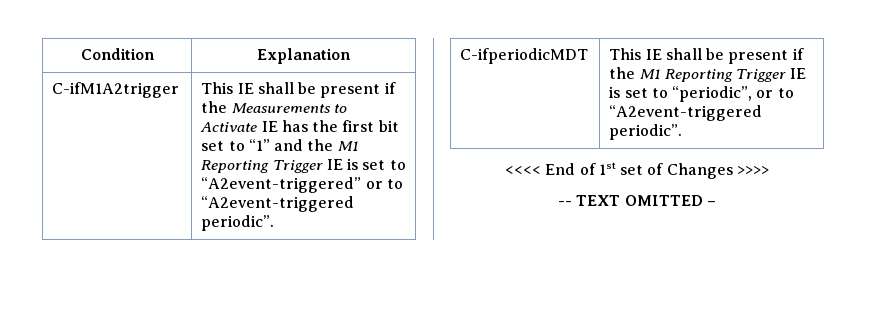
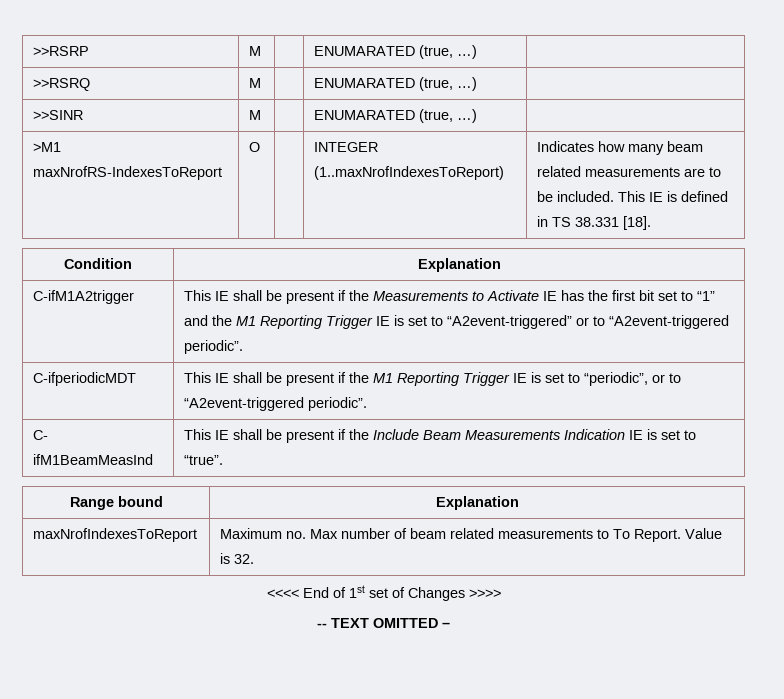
+ >>RSRP | M | | ENUMARATED (true, …) |
+ >>RSRQ | M | | ENUMARATED (true, …) |
+ >>SINR | M | | ENUMARATED (true, …) |
+ >M1 maxNrofRS-IndexesToReport | O | | INTEGER (1..maxNrofIndexesToReport) | Indicates how many beam related measurements are to be included. This IE is defined in TS 38.331 [18].
+ C- ifM1BeamMeasInd | This IE shall be present if the Include Beam Measurements Indication IE is set to “true”.
+ Range bound | Explanation
+ maxNrofIndexesToReport | Maximum no. Max number of beam related measurements to To Report. Value is 32.

